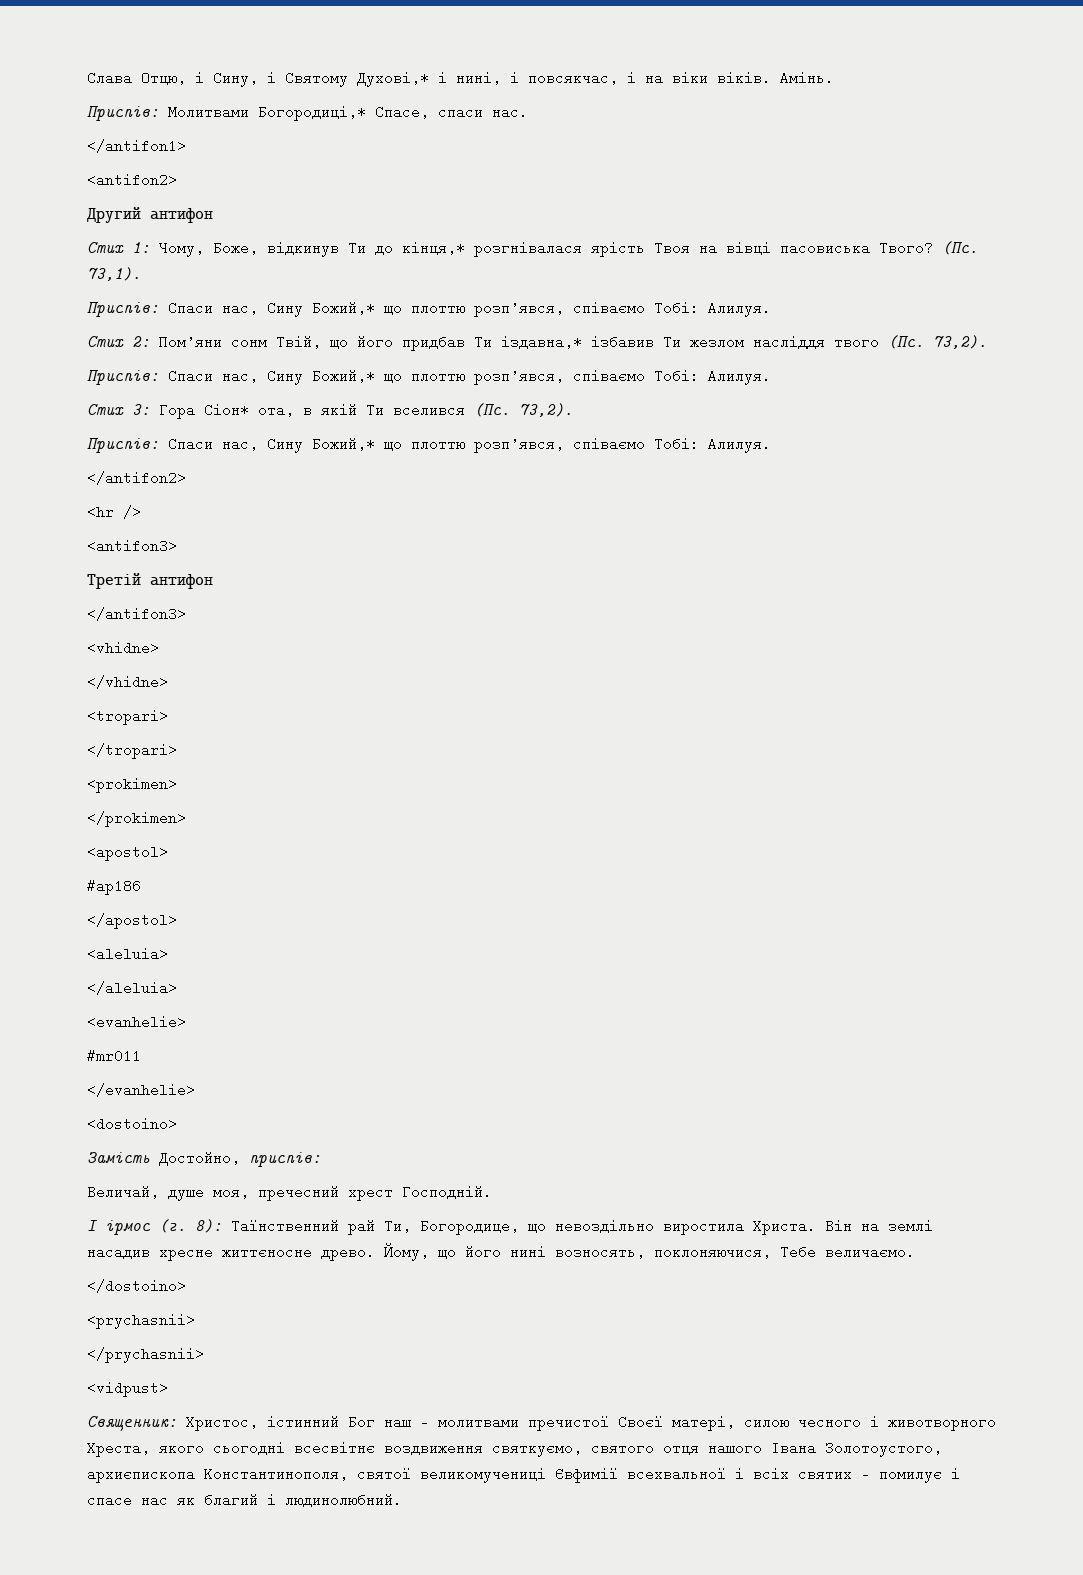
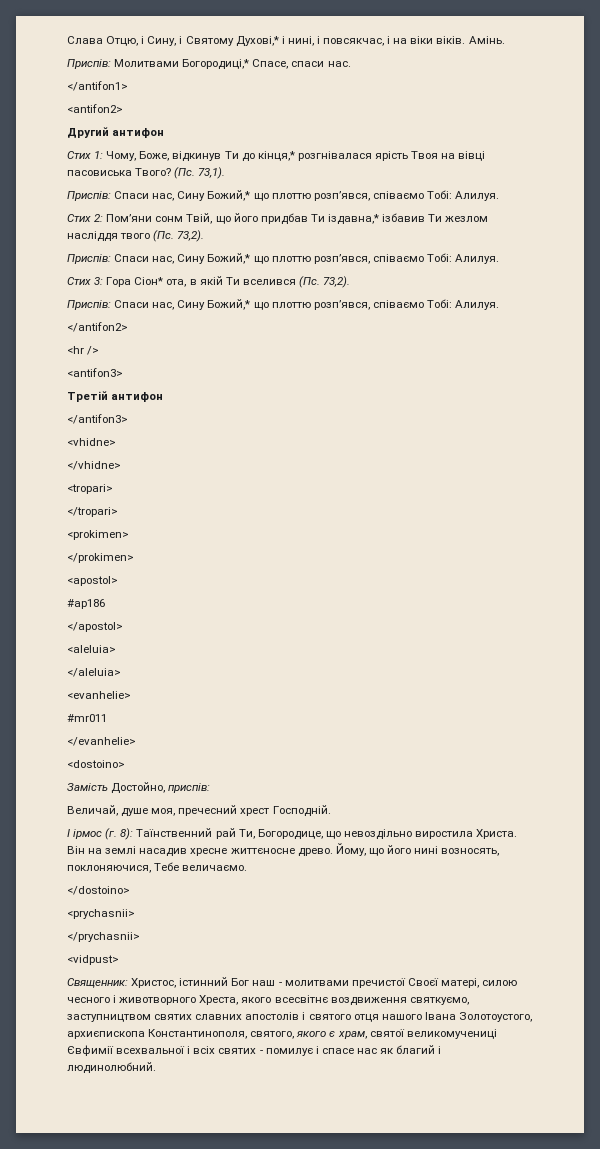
- Священник: Христос, істинний Бог наш - молитвами пречистої Своєї матері, силою чесного і животворного Хреста, якого сьогодні всесвітнє воздвиження святкуємо, святого отця нашого Івана Золотоустого, архиєпископа Константинополя, святої великомучениці Євфимії всехвальної і всіх святих - помилує і спасе нас як благий і людинолюбний.
+ Священник: Христос, істинний Бог наш - молитвами пречистої Своєї матері, силою чесного і животворного Хреста, якого всесвітнє воздвиження святкуємо, заступництвом святих славних апостолів і святого отця нашого Івана Золотоустого, архиєпископа Константинополя, святого, якого є храм, святої великомучениці Євфимії всехвальної і всіх святих - помилує і спасе нас як благий і людинолюбний.

